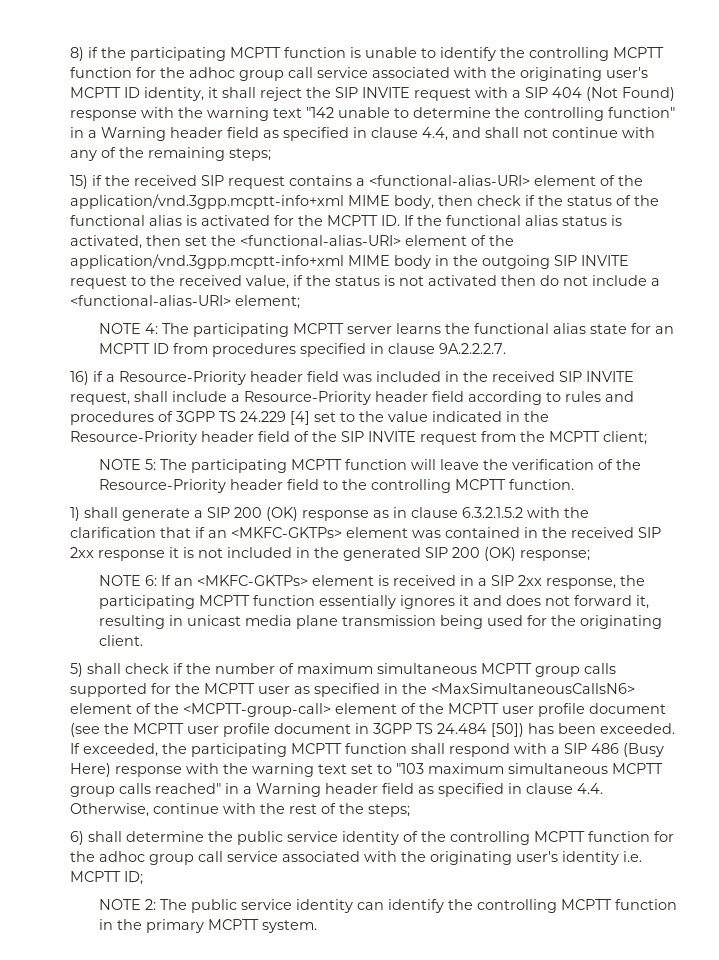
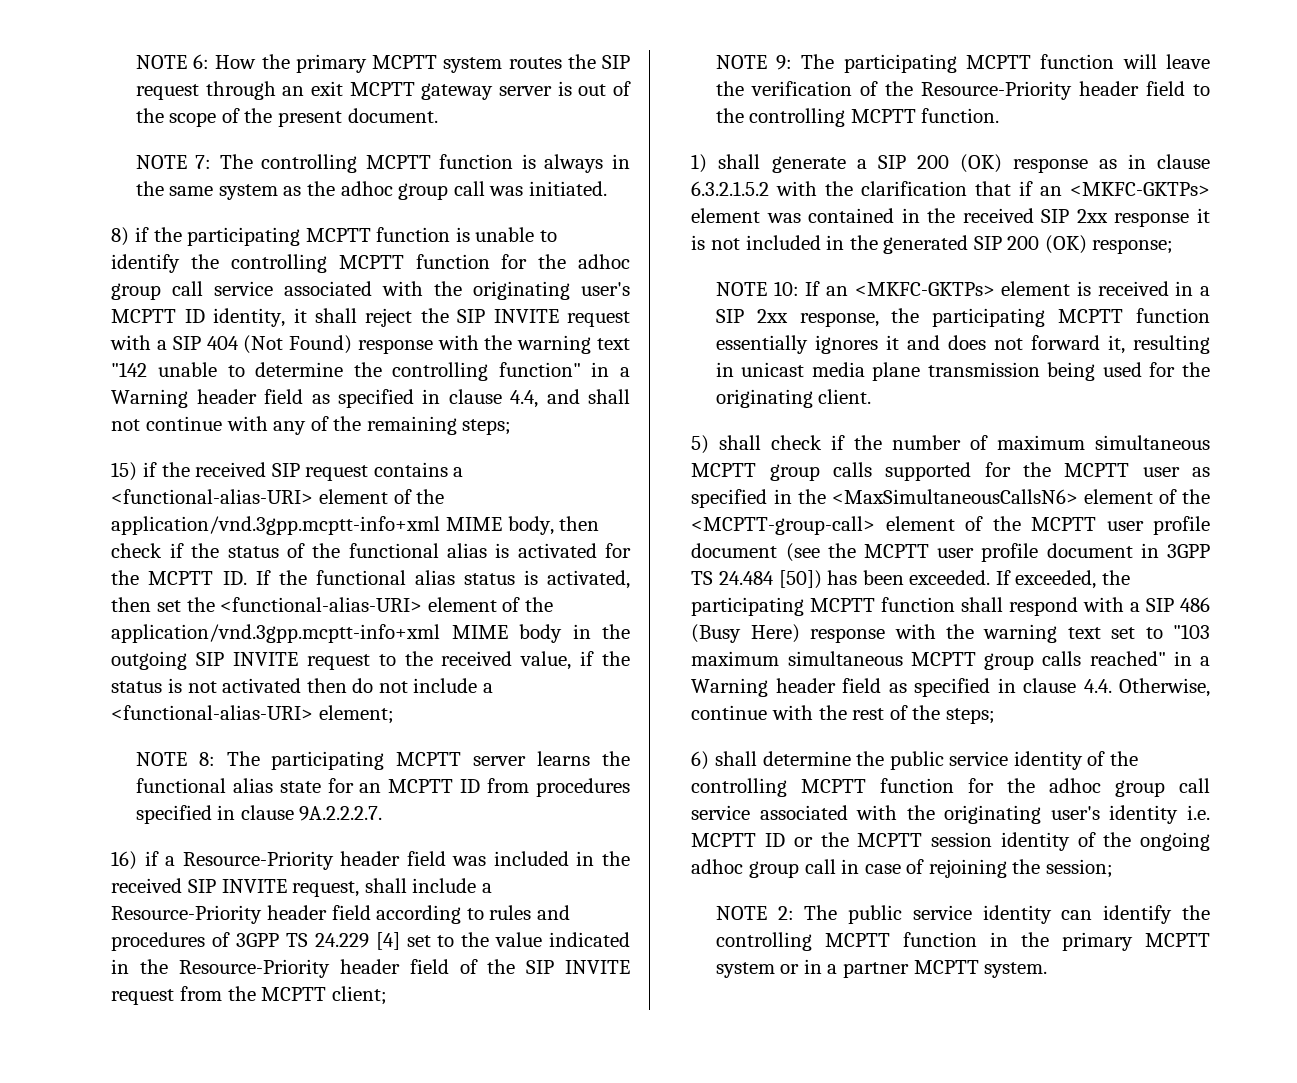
+ NOTE 6: How the primary MCPTT system routes the SIP request through an exit MCPTT gateway server is out of the scope of the present document.
+ NOTE 7: The controlling MCPTT function is always in the same system as the adhoc group call was initiated.
- NOTE 4: The participating MCPTT server learns the functional alias state for an MCPTT ID from procedures specified in clause 9A.2.2.2.7.
+ NOTE 8: The participating MCPTT server learns the functional alias state for an MCPTT ID from procedures specified in clause 9A.2.2.2.7.
- NOTE 5: The participating MCPTT function will leave the verification of the Resource-Priority header field to the controlling MCPTT function.
+ NOTE 9: The participating MCPTT function will leave the verification of the Resource-Priority header field to the controlling MCPTT function.
- NOTE 6: If an <MKFC-GKTPs> element is received in a SIP 2xx response, the participating MCPTT function essentially ignores it and does not forward it, resulting in unicast media plane transmission being used for the originating client.
+ NOTE 10: If an <MKFC-GKTPs> element is received in a SIP 2xx response, the participating MCPTT function essentially ignores it and does not forward it, resulting in unicast media plane transmission being used for the originating client.
- 6) shall determine the public service identity of the controlling MCPTT function for the adhoc group call service associated with the originating user's identity i.e. MCPTT ID;
+ 6) shall determine the public service identity of the controlling MCPTT function for the adhoc group call service associated with the originating user's identity i.e. MCPTT ID or the MCPTT session identity of the ongoing adhoc group call in case of rejoining the session;
- NOTE 2: The public service identity can identify the controlling MCPTT function in the primary MCPTT system.
+ NOTE 2: The public service identity can identify the controlling MCPTT function in the primary MCPTT system or in a partner MCPTT system.

